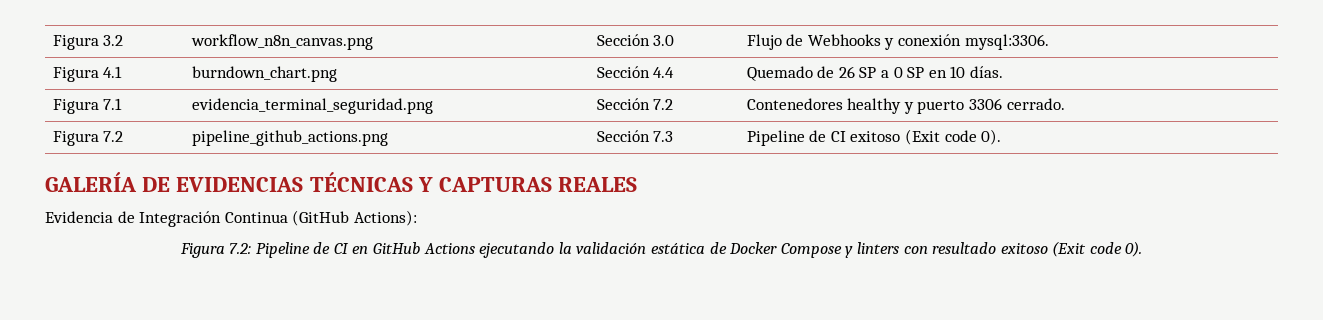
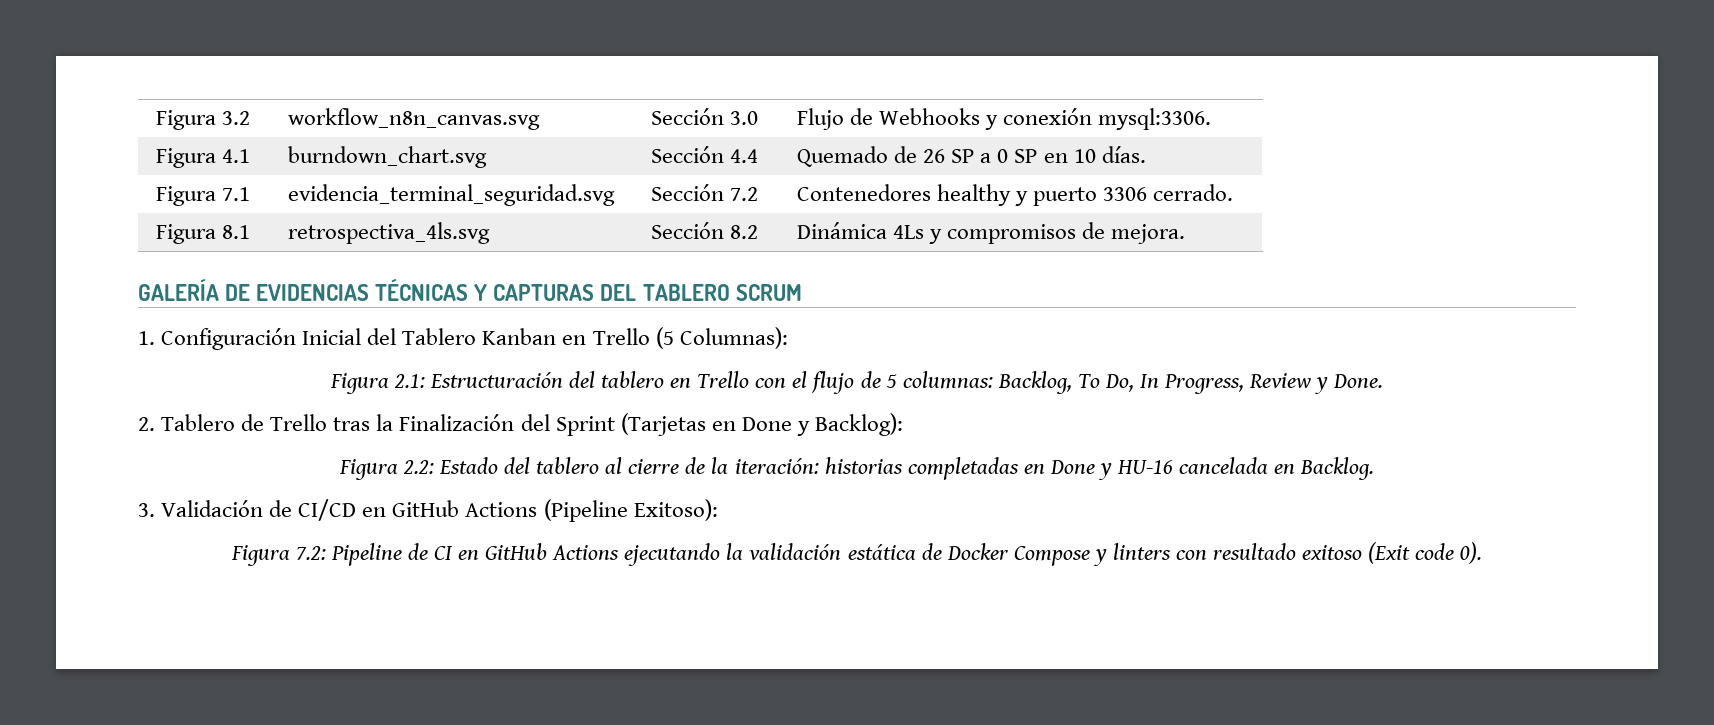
- Figura 3.2 | workflow_n8n_canvas.png | Sección 3.0 | Flujo de Webhooks y conexión mysql:3306.
+ Figura 3.2 | workflow_n8n_canvas.svg | Sección 3.0 | Flujo de Webhooks y conexión mysql:3306.
- Figura 4.1 | burndown_chart.png | Sección 4.4 | Quemado de 26 SP a 0 SP en 10 días.
+ Figura 4.1 | burndown_chart.svg | Sección 4.4 | Quemado de 26 SP a 0 SP en 10 días.
- Figura 7.1 | evidencia_terminal_seguridad.png | Sección 7.2 | Contenedores healthy y puerto 3306 cerrado.
+ Figura 7.1 | evidencia_terminal_seguridad.svg | Sección 7.2 | Contenedores healthy y puerto 3306 cerrado.
- Figura 7.2 | pipeline_github_actions.png | Sección 7.3 | Pipeline de CI exitoso (Exit code 0).
+ Figura 8.1 | retrospectiva_4ls.svg | Sección 8.2 | Dinámica 4Ls y compromisos de mejora.
- GALERÍA DE EVIDENCIAS TÉCNICAS Y CAPTURAS REALES
- Evidencia de Integración Continua (GitHub Actions):
+ GALERÍA DE EVIDENCIAS TÉCNICAS Y CAPTURAS DEL TABLERO SCRUM
+ 1. Configuración Inicial del Tablero Kanban en Trello (5 Columnas):
+ Figura 2.1: Estructuración del tablero en Trello con el flujo de 5 columnas: Backlog, To Do, In Progress, Review y Done.
+ 2. Tablero de Trello tras la Finalización del Sprint (Tarjetas en Done y Backlog):
+ Figura 2.2: Estado del tablero al cierre de la iteración: historias completadas en Done y HU-16 cancelada en Backlog.
+ 3. Validación de CI/CD en GitHub Actions (Pipeline Exitoso):

